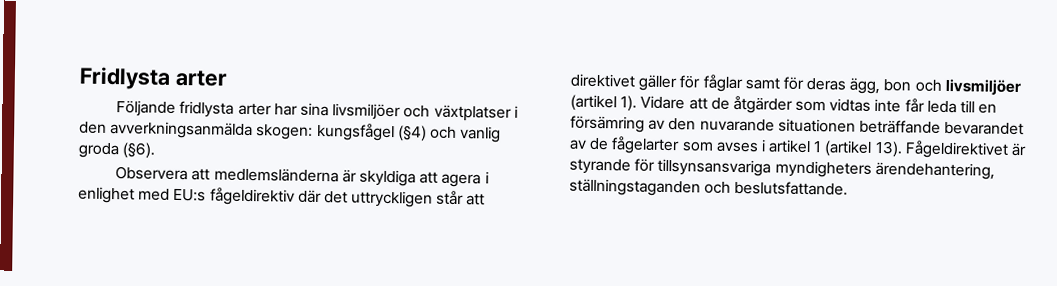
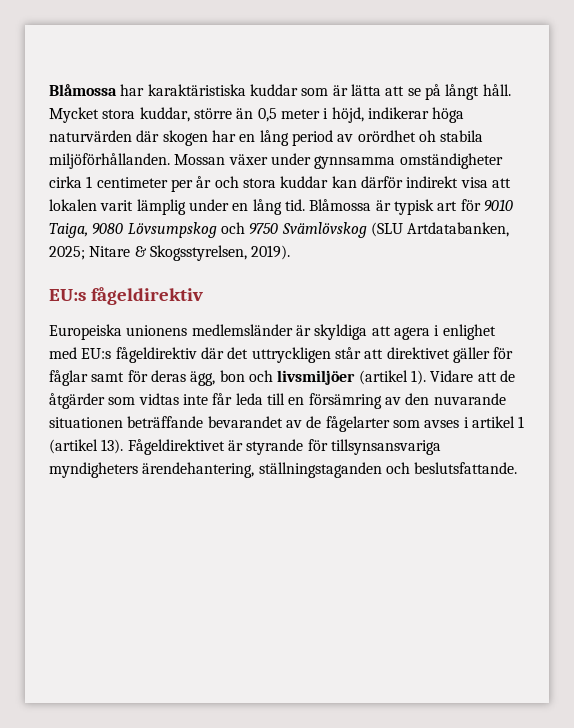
- Fridlysta arter
- Följande fridlysta arter har sina livsmiljöer och växtplatser i den avverkningsanmälda skogen: kungsfågel (§4) och vanlig groda (§6).
- Observera att medlemsländerna är skyldiga att agera i enlighet med EU:s fågeldirektiv där det uttryckligen står att direktivet gäller för fåglar samt för deras ägg, bon och livsmiljöer (artikel 1).
+ Blåmossa har karaktäristiska kuddar som är lätta att se på långt håll. Mycket stora kuddar, större än 0,5 meter i höjd, indikerar höga naturvärden där skogen har en lång period av orördhet oh stabila miljöförhållanden. Mossan växer under gynnsamma omständigheter cirka 1 centimeter per år och stora kuddar kan därför indirekt visa att lokalen varit lämplig under en lång tid. Blåmossa är typisk art för 9010 Taiga, 9080 Lövsumpskog och 9750 Svämlövskog (SLU Artdatabanken, 2025; Nitare & Skogsstyrelsen, 2019).
+ EU:s fågeldirektiv
+ Europeiska unionens medlemsländer är skyldiga att agera i enlighet med EU:s fågeldirektiv där det uttryckligen står att direktivet gäller för fåglar samt för deras ägg, bon och livsmiljöer (artikel 1).

